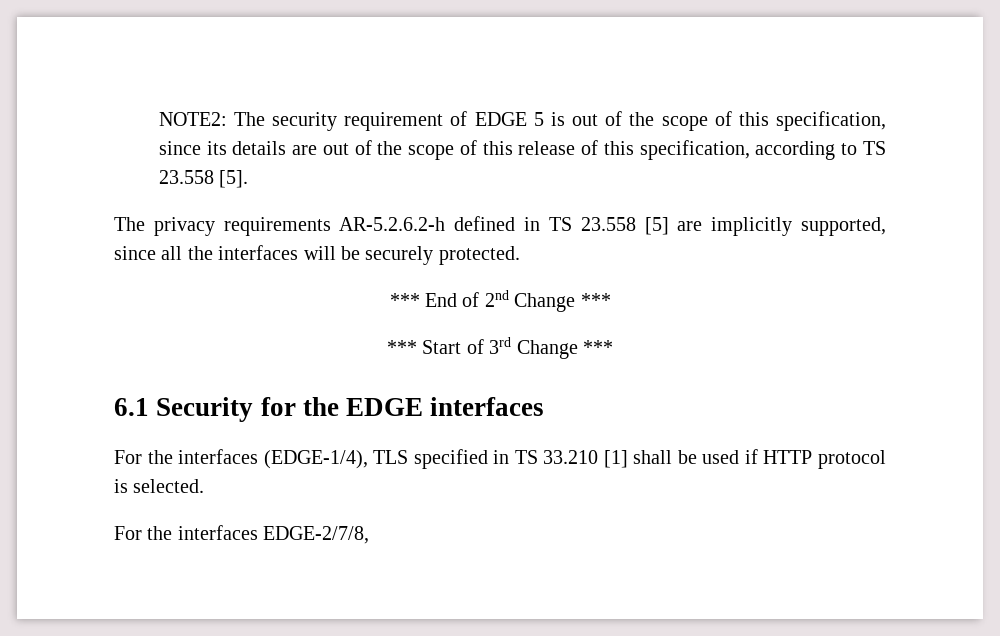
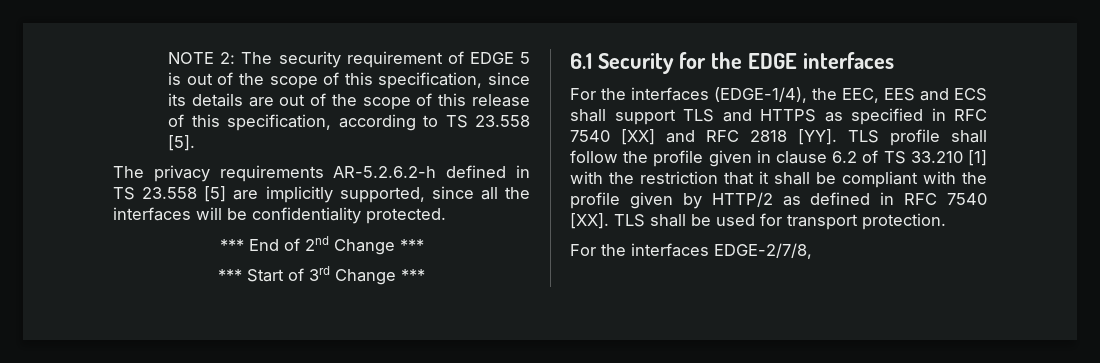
- NOTE2: The security requirement of EDGE 5 is out of the scope of this specification, since its details are out of the scope of this release of this specification, according to TS 23.558 [5].
+ NOTE 2: The security requirement of EDGE 5 is out of the scope of this specification, since its details are out of the scope of this release of this specification, according to TS 23.558 [5].
- The privacy requirements AR-5.2.6.2-h defined in TS 23.558 [5] are implicitly supported, since all the interfaces will be securely protected.
+ The privacy requirements AR-5.2.6.2-h defined in TS 23.558 [5] are implicitly supported, since all the interfaces will be confidentiality protected.
- For the interfaces (EDGE-1/4), TLS specified in TS 33.210 [1] shall be used if HTTP protocol is selected.
+ For the interfaces (EDGE-1/4), the EEC, EES and ECS shall support TLS and HTTPS as specified in RFC 7540 [XX] and RFC 2818 [YY]. TLS profile shall follow the profile given in clause 6.2 of TS 33.210 [1] with the restriction that it shall be compliant with the profile given by HTTP/2 as defined in RFC 7540 [XX]. TLS shall be used for transport protection.

